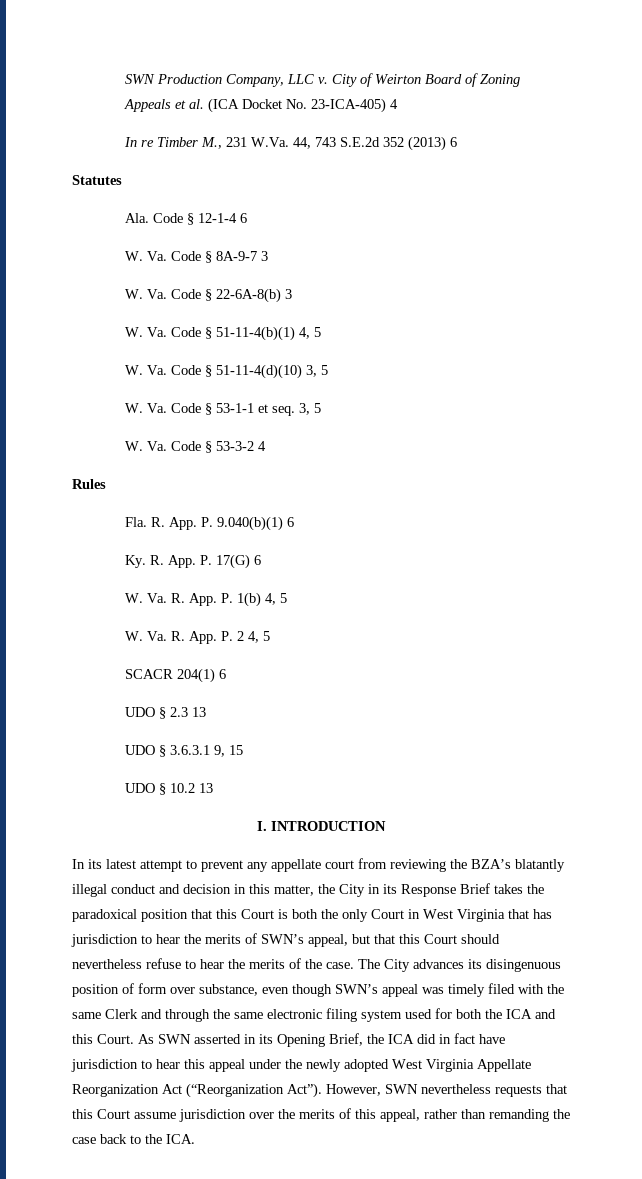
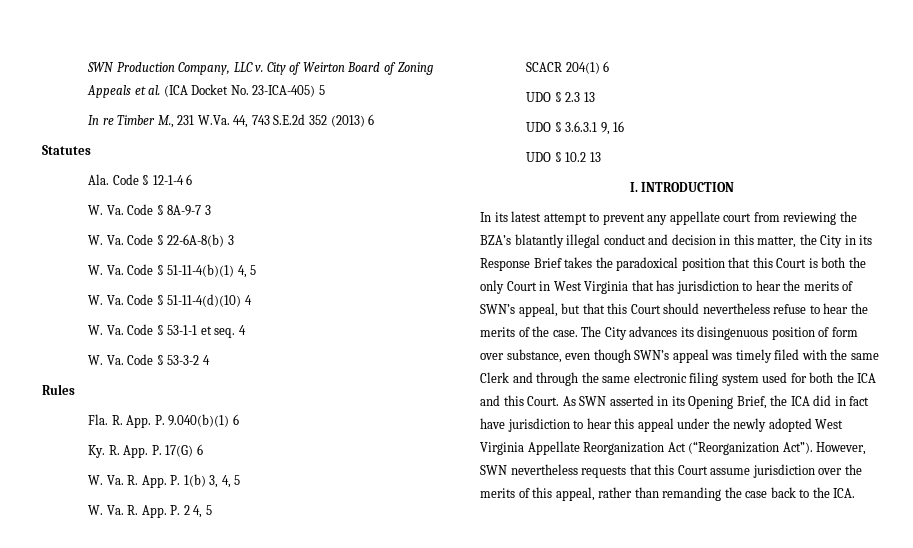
- City of Weirton Board of Zoning Appeals et al. (ICA Docket No. 23-ICA-405) 4
+ City of Weirton Board of Zoning Appeals et al. (ICA Docket No. 23-ICA-405) 5
- W. Va. Code § 51-11-4(d)(10) 3, 5
+ W. Va. Code § 51-11-4(d)(10) 4
- W. Va. Code § 53-1-1 et seq. 3, 5
+ W. Va. Code § 53-1-1 et seq. 4
- W. Va. R. App. P. 1(b) 4, 5
+ W. Va. R. App. P. 1(b) 3, 4, 5
- UDO § 3.6.3.1 9, 15
+ UDO § 3.6.3.1 9, 16

